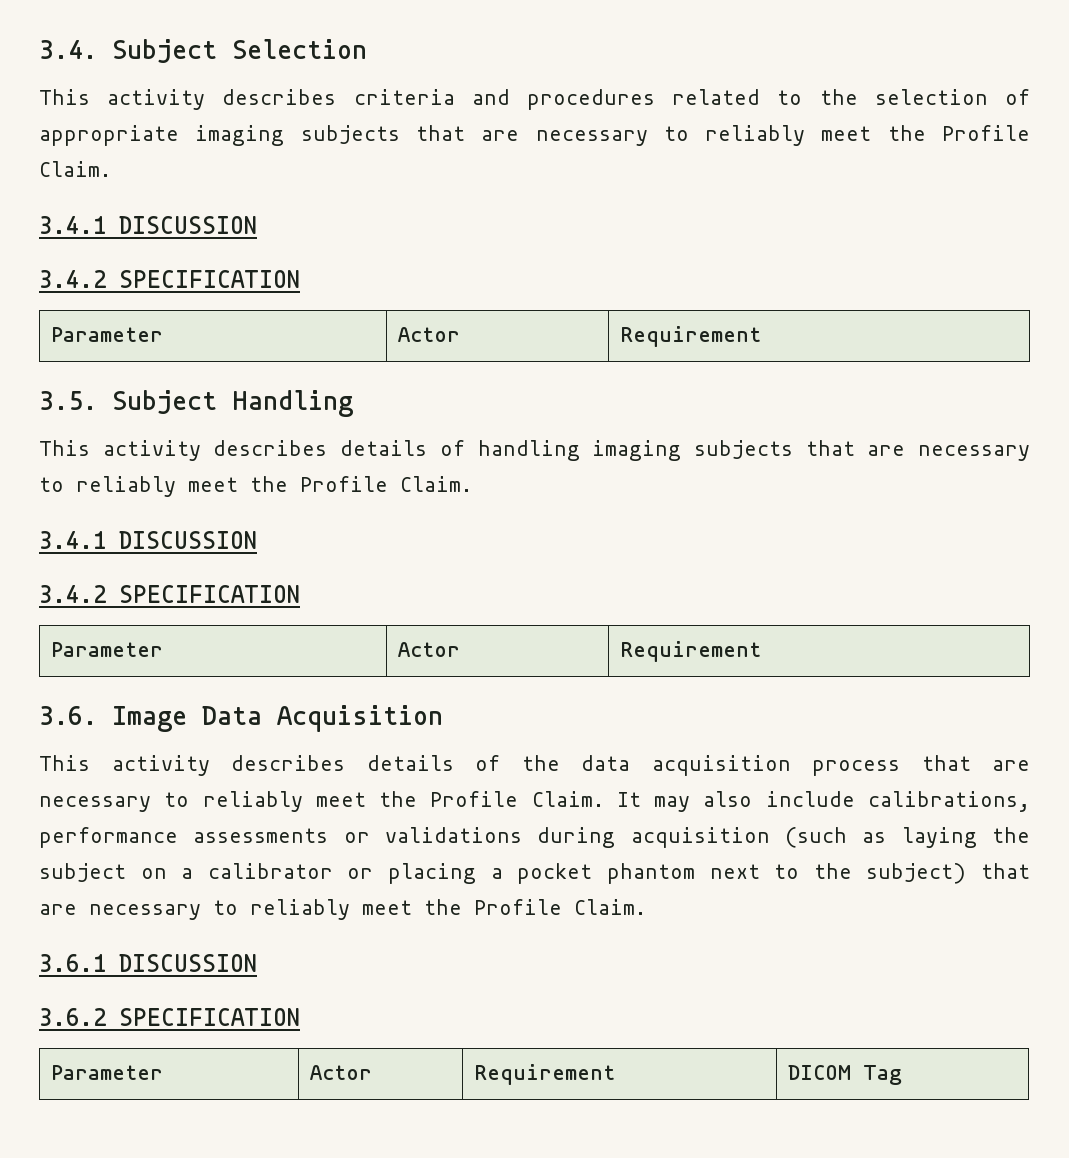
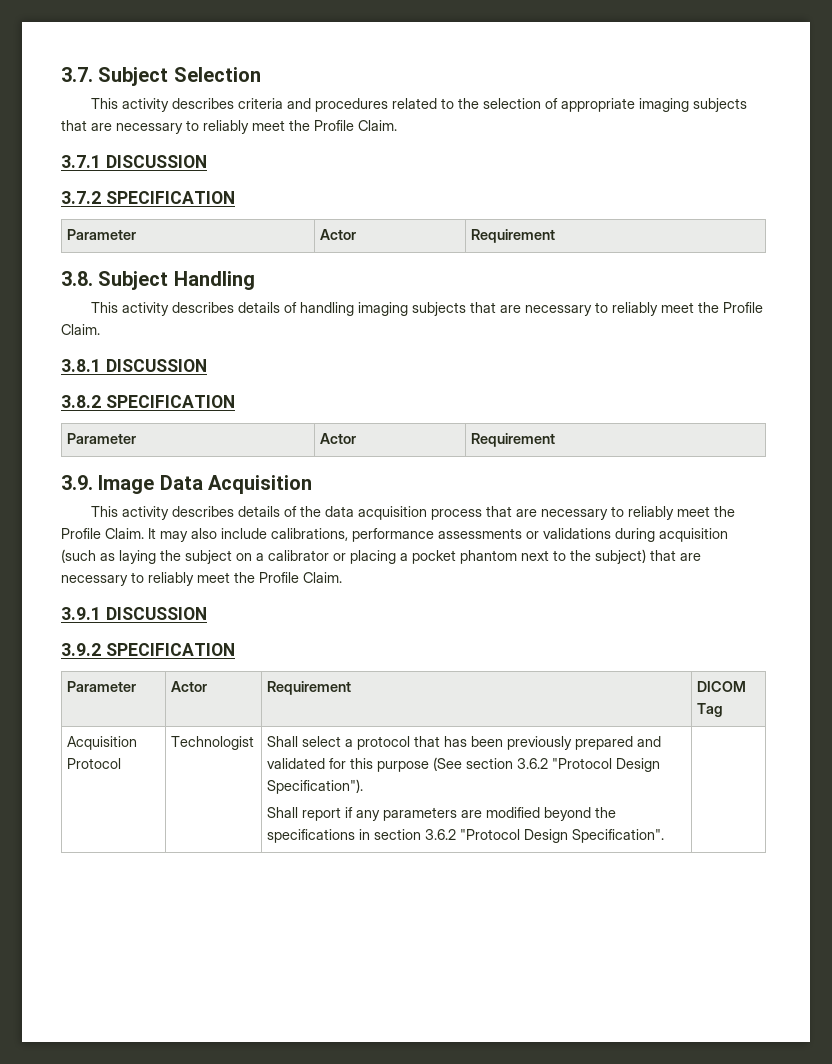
- 3.4. Subject Selection
+ 3.7. Subject Selection
  This activity describes criteria and procedures related to the selection of appropriate imaging subjects that are necessary to reliably meet the Profile Claim.
- 3.4.1 DISCUSSION
- 3.4.2 SPECIFICATION
+ 3.7.1 DISCUSSION
+ 3.7.2 SPECIFICATION
  Parameter | Actor | Requirement
- 3.5. Subject Handling
+ 3.8. Subject Handling
  This activity describes details of handling imaging subjects that are necessary to reliably meet the Profile Claim.
- 3.4.1 DISCUSSION
- 3.4.2 SPECIFICATION
+ 3.8.1 DISCUSSION
+ 3.8.2 SPECIFICATION
  Parameter | Actor | Requirement
- 3.6. Image Data Acquisition
+ 3.9. Image Data Acquisition
- 3.6.1 DISCUSSION
- 3.6.2 SPECIFICATION
+ 3.9.1 DISCUSSION
+ 3.9.2 SPECIFICATION
+ Acquisition Protocol | Technologist | Shall select a protocol that has been previously prepared and validated for this purpose (See section 3.6.2 "Protocol Design Specification").
+ Shall report if any parameters are modified beyond the specifications in section 3.6.2 "Protocol Design Specification". |

